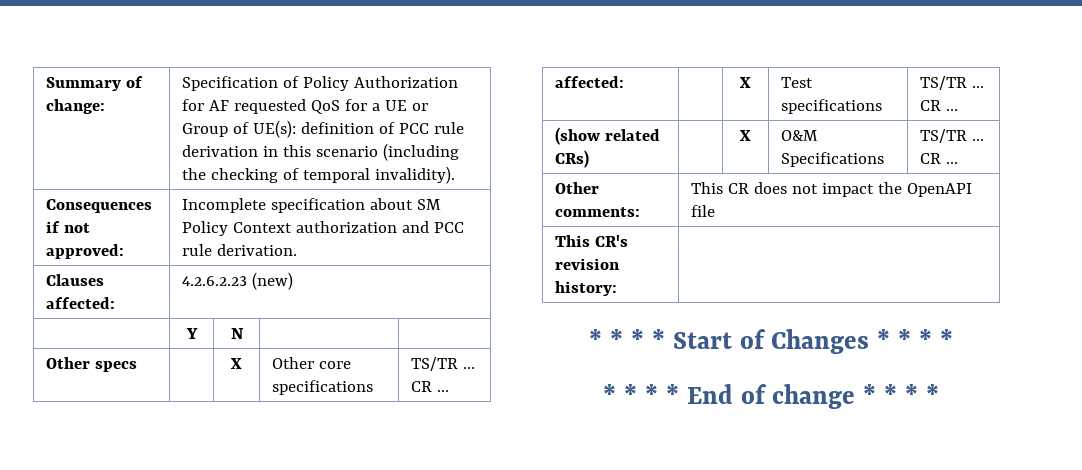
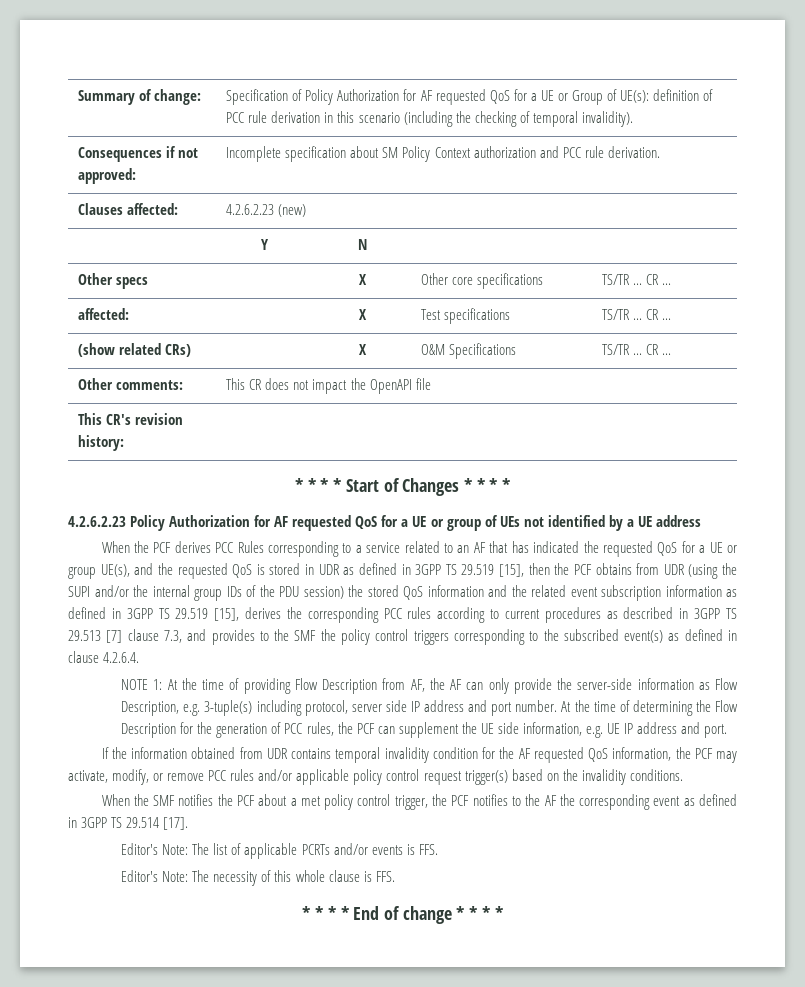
+ 4.2.6.2.23 Policy Authorization for AF requested QoS for a UE or group of UEs not identified by a UE address
+ When the PCF derives PCC Rules corresponding to a service related to an AF that has indicated the requested QoS for a UE or group UE(s), and the requested QoS is stored in UDR as defined in 3GPP TS 29.519 [15], then the PCF obtains from UDR (using the SUPI and/or the internal group IDs of the PDU session) the stored QoS information and the related event subscription information as defined in 3GPP TS 29.519 [15], derives the corresponding PCC rules according to current procedures as described in 3GPP TS 29.513 [7] clause 7.3, and provides to the SMF the policy control triggers corresponding to the subscribed event(s) as defined in clause 4.2.6.4.
+ NOTE 1: At the time of providing Flow Description from AF, the AF can only provide the server-side information as Flow Description, e.g. 3-tuple(s) including protocol, server side IP address and port number. At the time of determining the Flow Description for the generation of PCC rules, the PCF can supplement the UE side information, e.g. UE IP address and port.
+ If the information obtained from UDR contains temporal invalidity condition for the AF requested QoS information, the PCF may activate, modify, or remove PCC rules and/or applicable policy control request trigger(s) based on the invalidity conditions.
+ When the SMF notifies the PCF about a met policy control trigger, the PCF notifies to the AF the corresponding event as defined in 3GPP TS 29.514 [17].
+ Editor's Note: The list of applicable PCRTs and/or events is FFS.
+ Editor's Note: The necessity of this whole clause is FFS.

